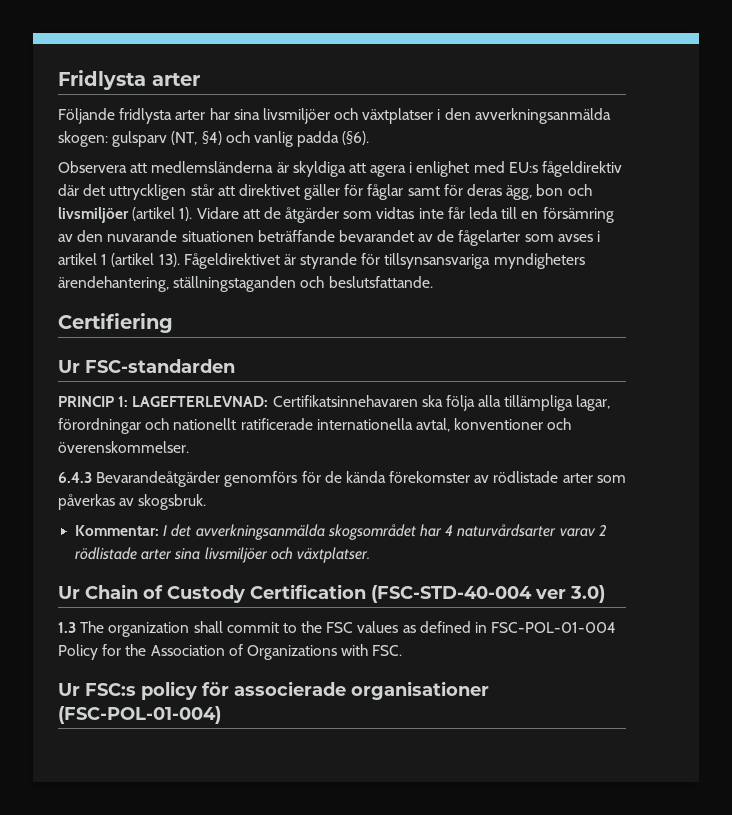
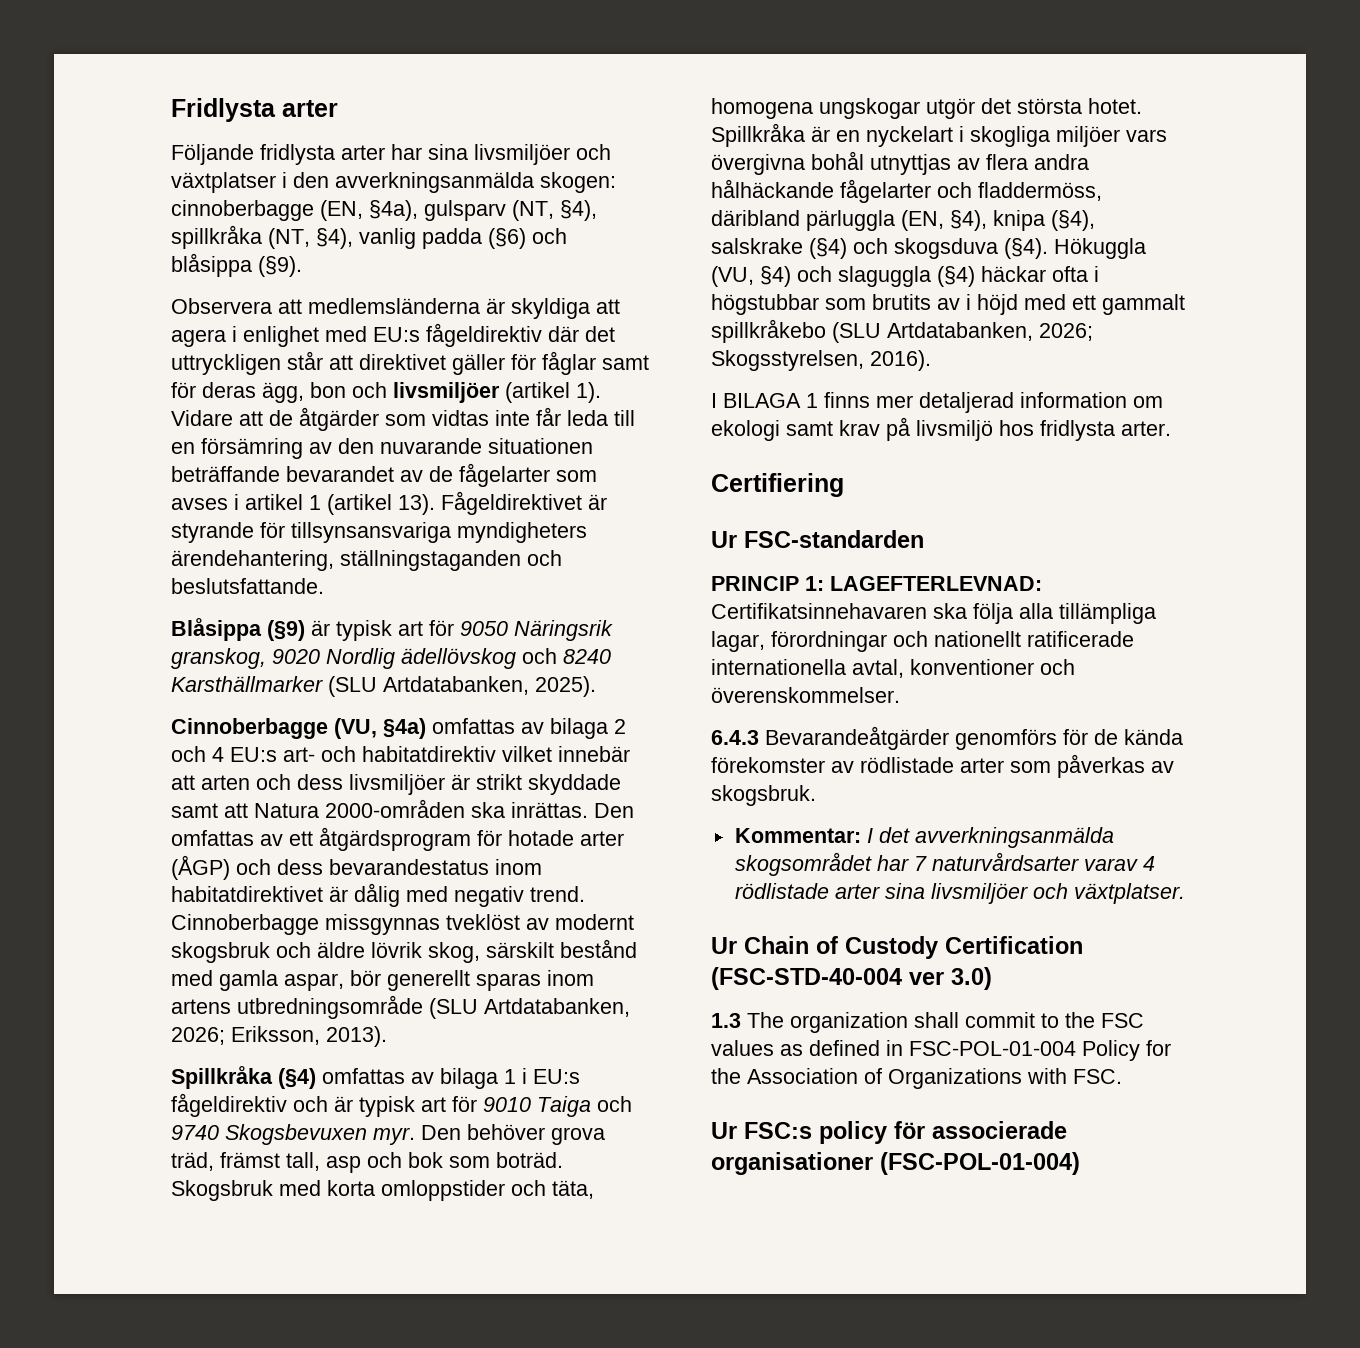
- Följande fridlysta arter har sina livsmiljöer och växtplatser i den avverkningsanmälda skogen: gulsparv (NT, §4) och vanlig padda (§6).
+ Följande fridlysta arter har sina livsmiljöer och växtplatser i den avverkningsanmälda skogen: cinnoberbagge (EN, §4a), gulsparv (NT, §4), spillkråka (NT, §4), vanlig padda (§6) och blåsippa (§9).
+ Blåsippa (§9) är typisk art för 9050 Näringsrik granskog, 9020 Nordlig ädellövskog och 8240 Karsthällmarker (SLU Artdatabanken, 2025).
+ Cinnoberbagge (VU, §4a) omfattas av bilaga 2 och 4 EU:s art- och habitatdirektiv vilket innebär att arten och dess livsmiljöer är strikt skyddade samt att Natura 2000-områden ska inrättas. Den omfattas av ett åtgärdsprogram för hotade arter (ÅGP) och dess bevarandestatus inom habitatdirektivet är dålig med negativ trend. Cinnoberbagge missgynnas tveklöst av modernt skogsbruk och äldre lövrik skog, särskilt bestånd med gamla aspar, bör generellt sparas inom artens utbredningsområde (SLU Artdatabanken, 2026; Eriksson, 2013).
+ Spillkråka (§4) omfattas av bilaga 1 i EU:s fågeldirektiv och är typisk art för 9010 Taiga och 9740 Skogsbevuxen myr. Den behöver grova träd, främst tall, asp och bok som boträd. Skogsbruk med korta omloppstider och täta, homogena ungskogar utgör det största hotet. Spillkråka är en nyckelart i skogliga miljöer vars övergivna bohål utnyttjas av flera andra hålhäckande fågelarter och fladdermöss, däribland pärluggla (EN, §4), knipa (§4), salskrake (§4) och skogsduva (§4). Hökuggla (VU, §4) och slaguggla (§4) häckar ofta i högstubbar som brutits av i höjd med ett gammalt spillkråkebo (SLU Artdatabanken, 2026; Skogsstyrelsen, 2016).
+ I BILAGA 1 finns mer detaljerad information om ekologi samt krav på livsmiljö hos fridlysta arter.
- Kommentar: I det avverkningsanmälda skogsområdet har 4 naturvårdsarter varav 2 rödlistade arter sina livsmiljöer och växtplatser.
+ Kommentar: I det avverkningsanmälda skogsområdet har 7 naturvårdsarter varav 4 rödlistade arter sina livsmiljöer och växtplatser.

